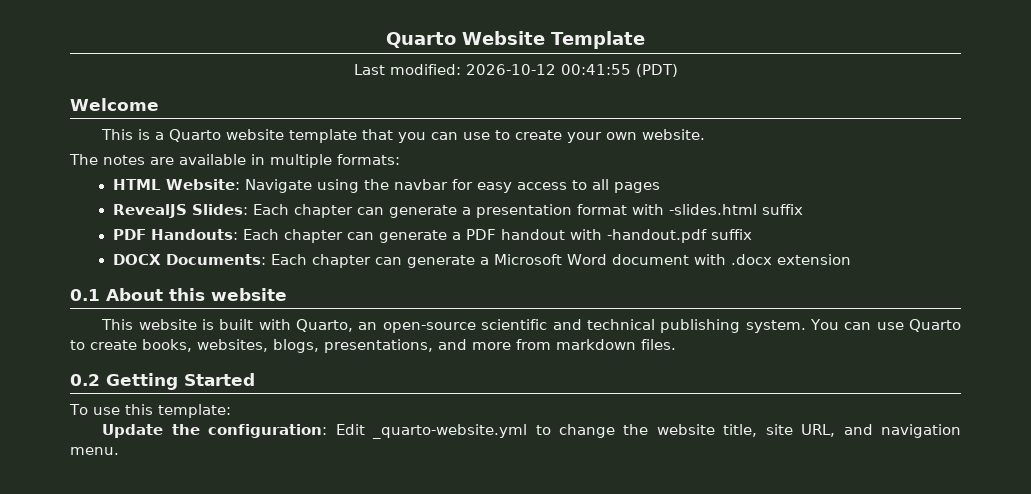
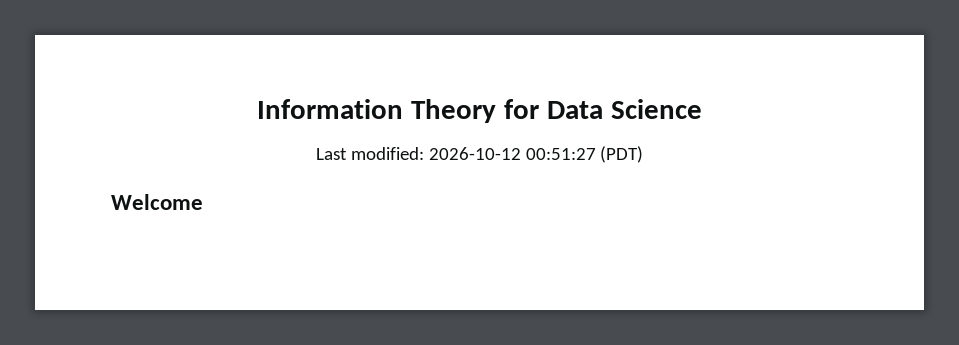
- Quarto Website Template
+ Information Theory for Data Science
- Last modified: 2026-10-12 00:41:55 (PDT)
+ Last modified: 2026-10-12 00:51:27 (PDT)
- This is a Quarto website template that you can use to create your own website.
- The notes are available in multiple formats:
- HTML Website: Navigate using the navbar for easy access to all pages
- RevealJS Slides: Each chapter can generate a presentation format with -slides.html suffix
- PDF Handouts: Each chapter can generate a PDF handout with -handout.pdf suffix
- DOCX Documents: Each chapter can generate a Microsoft Word document with .docx extension
- 0.1 About this website
- This website is built with Quarto, an open-source scientific and technical publishing system. You can use Quarto to create books, websites, blogs, presentations, and more from markdown files.
- 0.2 Getting Started
- To use this template:
- Update the configuration: Edit _quarto-website.yml to change the website title, site URL, and navigation menu.

